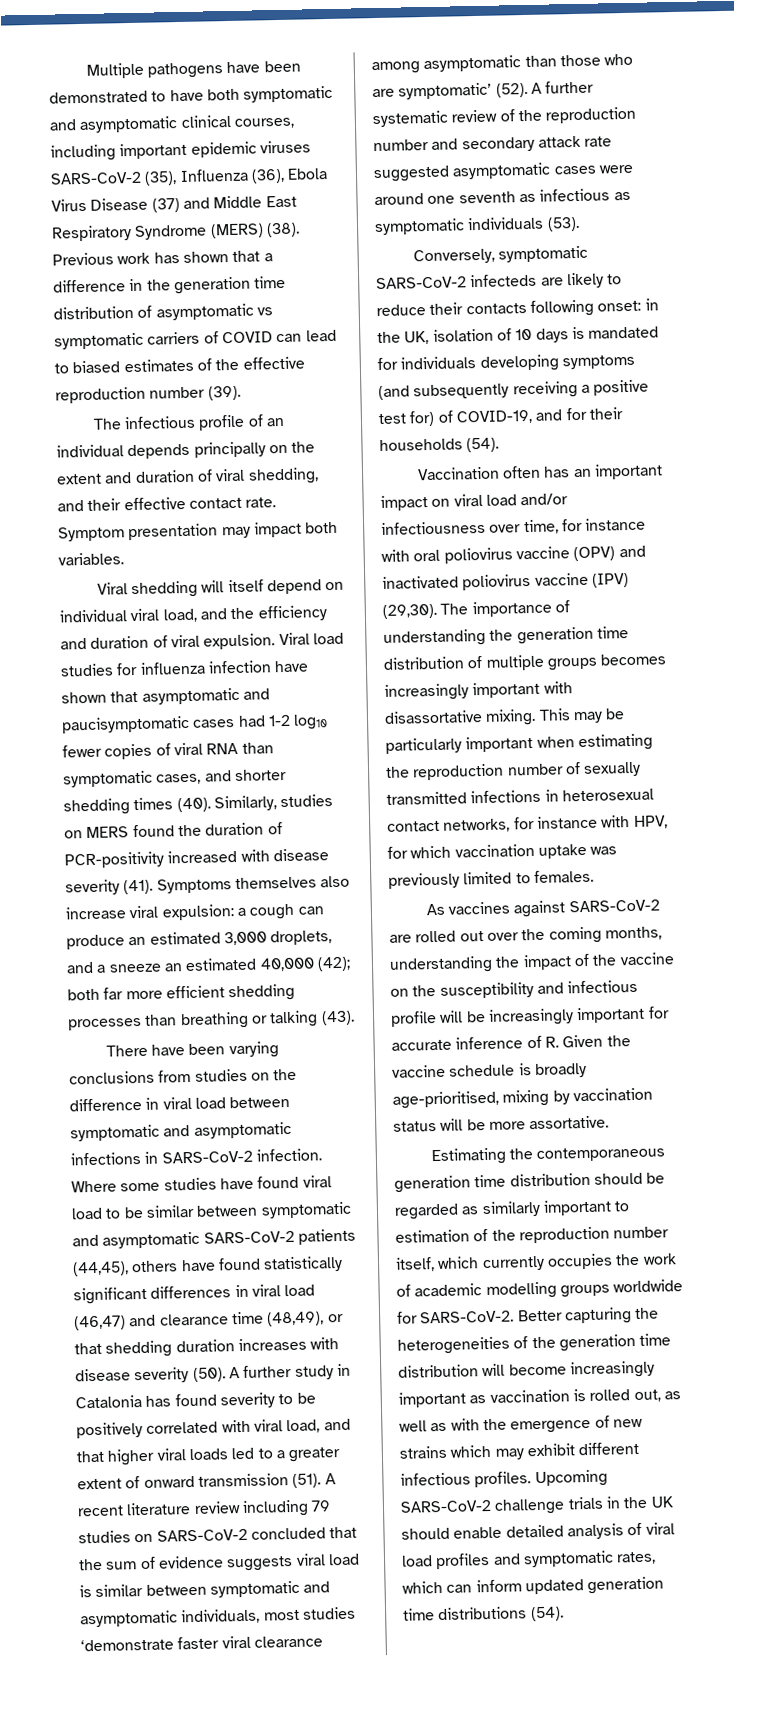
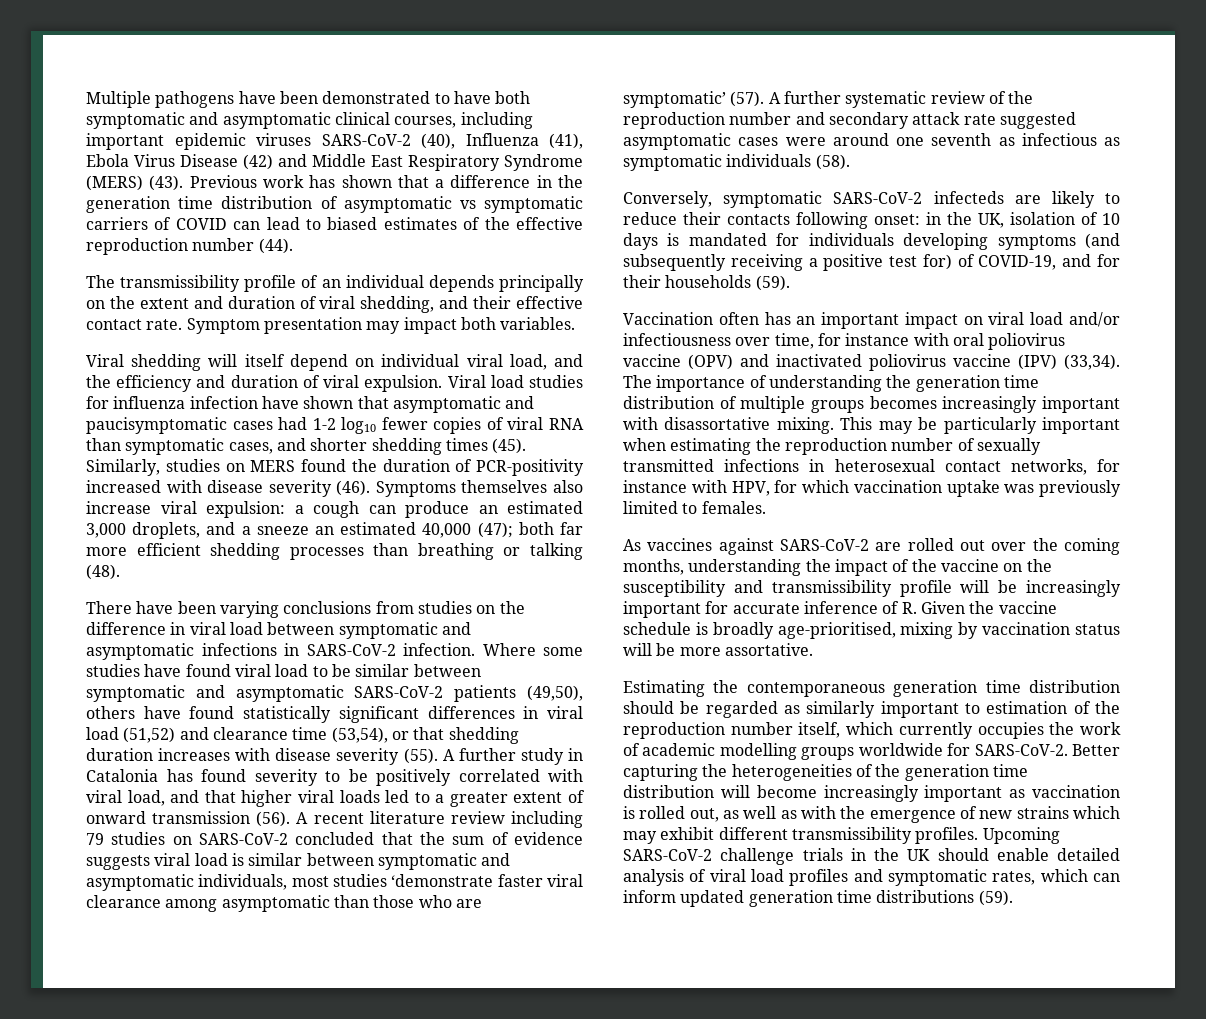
- Multiple pathogens have been demonstrated to have both symptomatic and asymptomatic clinical courses, including important epidemic viruses SARS-CoV-2 (35), Influenza (36), Ebola Virus Disease (37) and Middle East Respiratory Syndrome (MERS) (38).
+ Multiple pathogens have been demonstrated to have both symptomatic and asymptomatic clinical courses, including important epidemic viruses SARS-CoV-2 (40), Influenza (41), Ebola Virus Disease (42) and Middle East Respiratory Syndrome (MERS) (43).
- Previous work has shown that a difference in the generation time distribution of asymptomatic vs symptomatic carriers of COVID can lead to biased estimates of the effective reproduction number (39).
- The infectious profile of an individual depends principally on the extent and duration of viral shedding, and their effective contact rate.
+ Previous work has shown that a difference in the generation time distribution of asymptomatic vs symptomatic carriers of COVID can lead to biased estimates of the effective reproduction number (44).
+ The transmissibility profile of an individual depends principally on the extent and duration of viral shedding, and their effective contact rate.
- Viral load studies for influenza infection have shown that asymptomatic and paucisymptomatic cases had 1-2 log10 fewer copies of viral RNA than symptomatic cases, and shorter shedding times (40).
+ Viral load studies for influenza infection have shown that asymptomatic and paucisymptomatic cases had 1-2 log10 fewer copies of viral RNA than symptomatic cases, and shorter shedding times (45).
- Similarly, studies on MERS found the duration of PCR-positivity increased with disease severity (41).
+ Similarly, studies on MERS found the duration of PCR-positivity increased with disease severity (46).
- Symptoms themselves also increase viral expulsion: a cough can produce an estimated 3,000 droplets, and a sneeze an estimated 40,000 (42); both far more efficient shedding processes than breathing or talking (43).
+ Symptoms themselves also increase viral expulsion: a cough can produce an estimated 3,000 droplets, and a sneeze an estimated 40,000 (47); both far more efficient shedding processes than breathing or talking (48).
- Where some studies have found viral load to be similar between symptomatic and asymptomatic SARS-CoV-2 patients (44,45), others have found statistically significant differences in viral load (46,47) and clearance time (48,49), or that shedding duration increases with disease severity (50).
+ Where some studies have found viral load to be similar between symptomatic and asymptomatic SARS-CoV-2 patients (49,50), others have found statistically significant differences in viral load (51,52) and clearance time (53,54), or that shedding duration increases with disease severity (55).
- A further study in Catalonia has found severity to be positively correlated with viral load, and that higher viral loads led to a greater extent of onward transmission (51).
+ A further study in Catalonia has found severity to be positively correlated with viral load, and that higher viral loads led to a greater extent of onward transmission (56).
- A recent literature review including 79 studies on SARS-CoV-2 concluded that the sum of evidence suggests viral load is similar between symptomatic and asymptomatic individuals, most studies ‘demonstrate faster viral clearance among asymptomatic than those who are symptomatic’ (52).
+ A recent literature review including 79 studies on SARS-CoV-2 concluded that the sum of evidence suggests viral load is similar between symptomatic and asymptomatic individuals, most studies ‘demonstrate faster viral clearance among asymptomatic than those who are symptomatic’ (57).
- A further systematic review of the reproduction number and secondary attack rate suggested asymptomatic cases were around one seventh as infectious as symptomatic individuals (53).
+ A further systematic review of the reproduction number and secondary attack rate suggested asymptomatic cases were around one seventh as infectious as symptomatic individuals (58).
- Conversely, symptomatic SARS-CoV-2 infecteds are likely to reduce their contacts following onset: in the UK, isolation of 10 days is mandated for individuals developing symptoms (and subsequently receiving a positive test for) of COVID-19, and for their households (54).
+ Conversely, symptomatic SARS-CoV-2 infecteds are likely to reduce their contacts following onset: in the UK, isolation of 10 days is mandated for individuals developing symptoms (and subsequently receiving a positive test for) of COVID-19, and for their households (59).
- Vaccination often has an important impact on viral load and/or infectiousness over time, for instance with oral poliovirus vaccine (OPV) and inactivated poliovirus vaccine (IPV) (29,30).
+ Vaccination often has an important impact on viral load and/or infectiousness over time, for instance with oral poliovirus vaccine (OPV) and inactivated poliovirus vaccine (IPV) (33,34).
- As vaccines against SARS-CoV-2 are rolled out over the coming months, understanding the impact of the vaccine on the susceptibility and infectious profile will be increasingly important for accurate inference of R. Given the vaccine schedule is broadly age-prioritised, mixing by vaccination status will be more assortative.
+ As vaccines against SARS-CoV-2 are rolled out over the coming months, understanding the impact of the vaccine on the susceptibility and transmissibility profile will be increasingly important for accurate inference of R. Given the vaccine schedule is broadly age-prioritised, mixing by vaccination status will be more assortative.
- Better capturing the heterogeneities of the generation time distribution will become increasingly important as vaccination is rolled out, as well as with the emergence of new strains which may exhibit different infectious profiles.
+ Better capturing the heterogeneities of the generation time distribution will become increasingly important as vaccination is rolled out, as well as with the emergence of new strains which may exhibit different transmissibility profiles.
- Upcoming SARS-CoV-2 challenge trials in the UK should enable detailed analysis of viral load profiles and symptomatic rates, which can inform updated generation time distributions (54).
+ Upcoming SARS-CoV-2 challenge trials in the UK should enable detailed analysis of viral load profiles and symptomatic rates, which can inform updated generation time distributions (59).

